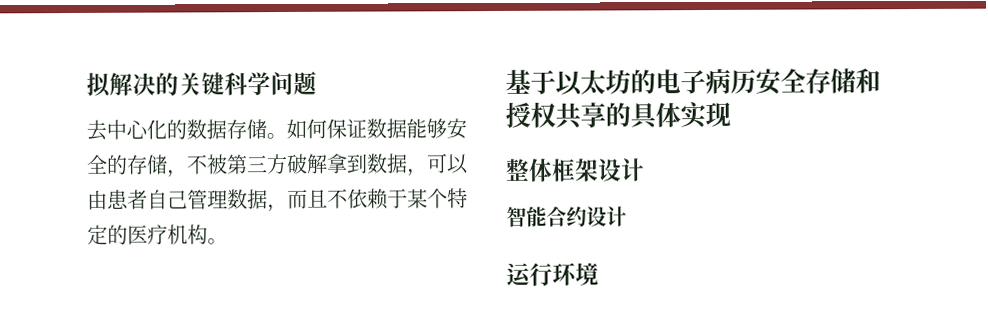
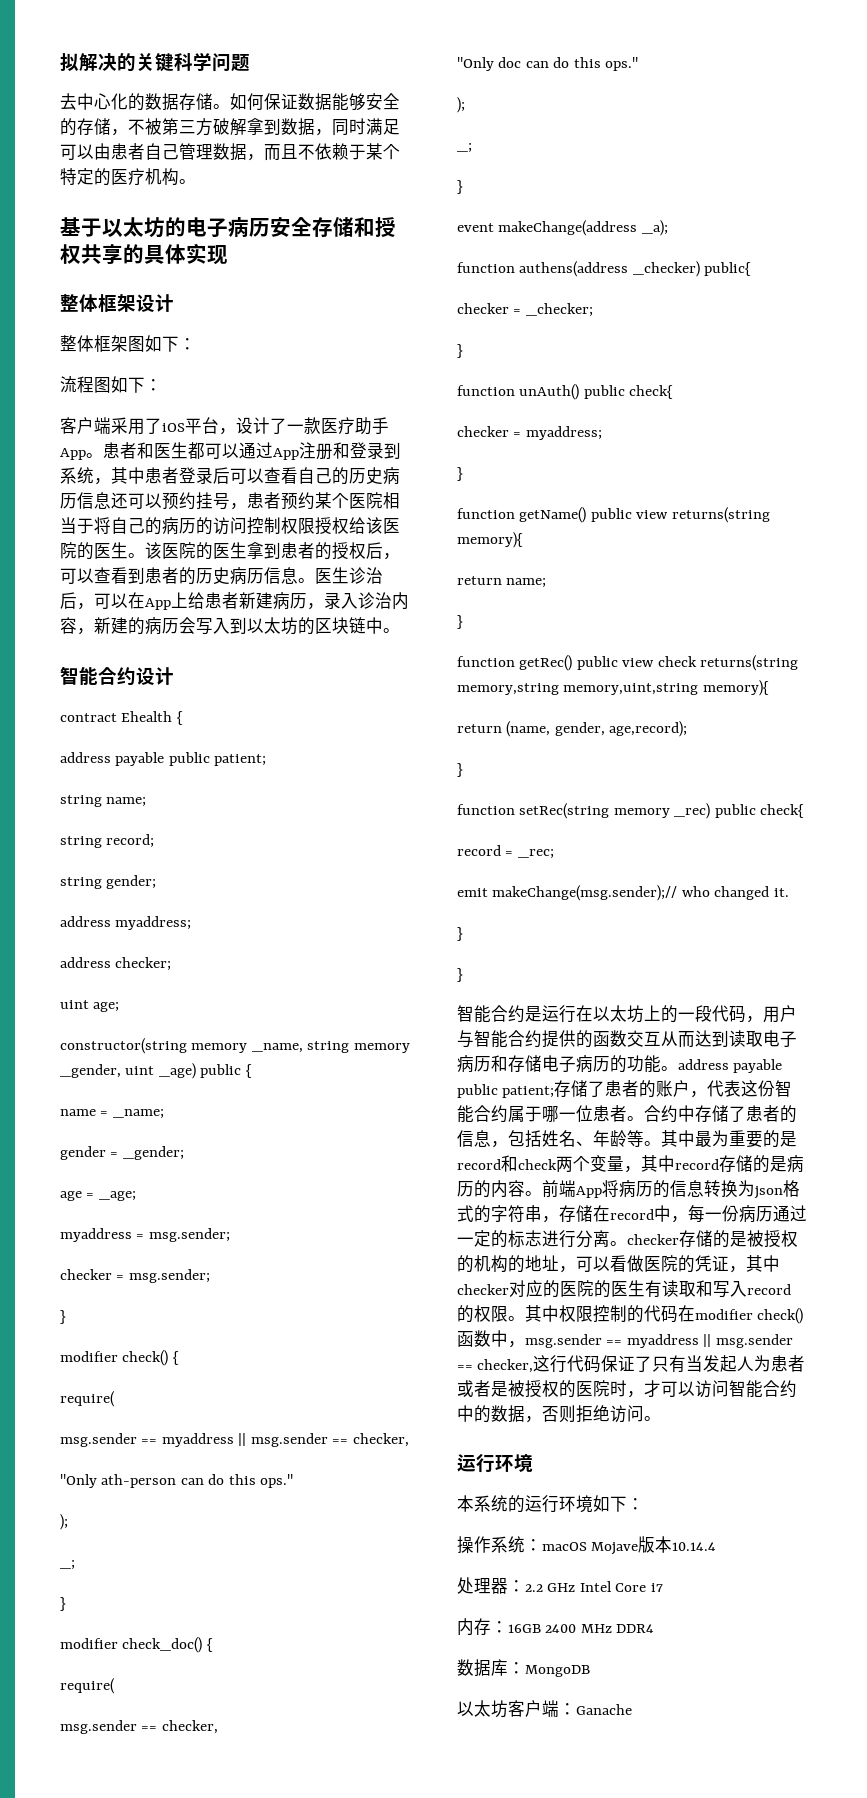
- 如何保证数据能够安全的存储，不被第三方破解拿到数据，可以由患者自己管理数据，而且不依赖于某个特定的医疗机构。
+ 如何保证数据能够安全的存储，不被第三方破解拿到数据，同时满足可以由患者自己管理数据，而且不依赖于某个特定的医疗机构。
+ 整体框架图如下：
+ 流程图如下：
+ 客户端采用了iOS平台，设计了一款医疗助手App。患者和医生都可以通过App注册和登录到系统，其中患者登录后可以查看自己的历史病历信息还可以预约挂号，患者预约某个医院相当于将自己的病历的访问控制权限授权给该医院的医生。该医院的医生拿到患者的授权后，可以查看到患者的历史病历信息。医生诊治后，可以在App上给患者新建病历，录入诊治内容，新建的病历会写入到以太坊的区块链中。
  智能合约设计
+ contract Ehealth {
+ address payable public patient;
+ string name;
+ string record;
+ string gender;
+ address myaddress;
+ address checker;
+ uint age;
+ constructor(string memory _name, string memory _gender, uint _age) public {
+ name = _name;
+ gender = _gender;
+ age = _age;
+ myaddress = msg.sender;
+ checker = msg.sender;
+ }
+ modifier check() {
+ require(
+ msg.sender == myaddress || msg.sender == checker,
+ "Only ath-person can do this ops."
+ );
+ _;
+ }
+ modifier check_doc() {
+ require(
+ msg.sender == checker,
+ "Only doc can do this ops."
+ );
+ _;
+ }
+ event makeChange(address _a);
+ function authens(address _checker) public{
+ checker = _checker;
+ }
+ function unAuth() public check{
+ checker = myaddress;
+ }
+ function getName() public view returns(string memory){
+ return name;
+ }
+ function getRec() public view check returns(string memory,string memory,uint,string memory){
+ return (name, gender, age,record);
+ }
+ function setRec(string memory _rec) public check{
+ record = _rec;
+ emit makeChange(msg.sender);// who changed it.
+ }
+ }
+ 智能合约是运行在以太坊上的一段代码，用户与智能合约提供的函数交互从而达到读取电子病历和存储电子病历的功能。address payable public patient;存储了患者的账户，代表这份智能合约属于哪一位患者。合约中存储了患者的信息，包括姓名、年龄等。其中最为重要的是record和check两个变量，其中record存储的是病历的内容。前端App将病历的信息转换为json格式的字符串，存储在record中，每一份病历通过一定的标志进行分离。checker存储的是被授权的机构的地址，可以看做医院的凭证，其中checker对应的医院的医生有读取和写入record的权限。其中权限控制的代码在modifier check()函数中，msg.sender == myaddress || msg.sender == checker,这行代码保证了只有当发起人为患者或者是被授权的医院时，才可以访问智能合约中的数据，否则拒绝访问。
  运行环境
+ 本系统的运行环境如下：
+ 操作系统：macOS Mojave版本10.14.4
+ 处理器：2.2 GHz Intel Core i7
+ 内存：16GB 2400 MHz DDR4
+ 数据库：MongoDB
+ 以太坊客户端：Ganache

